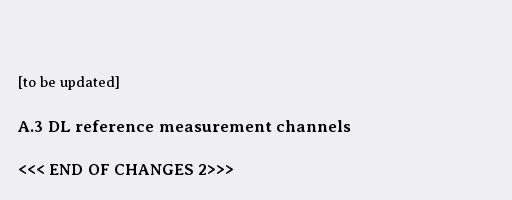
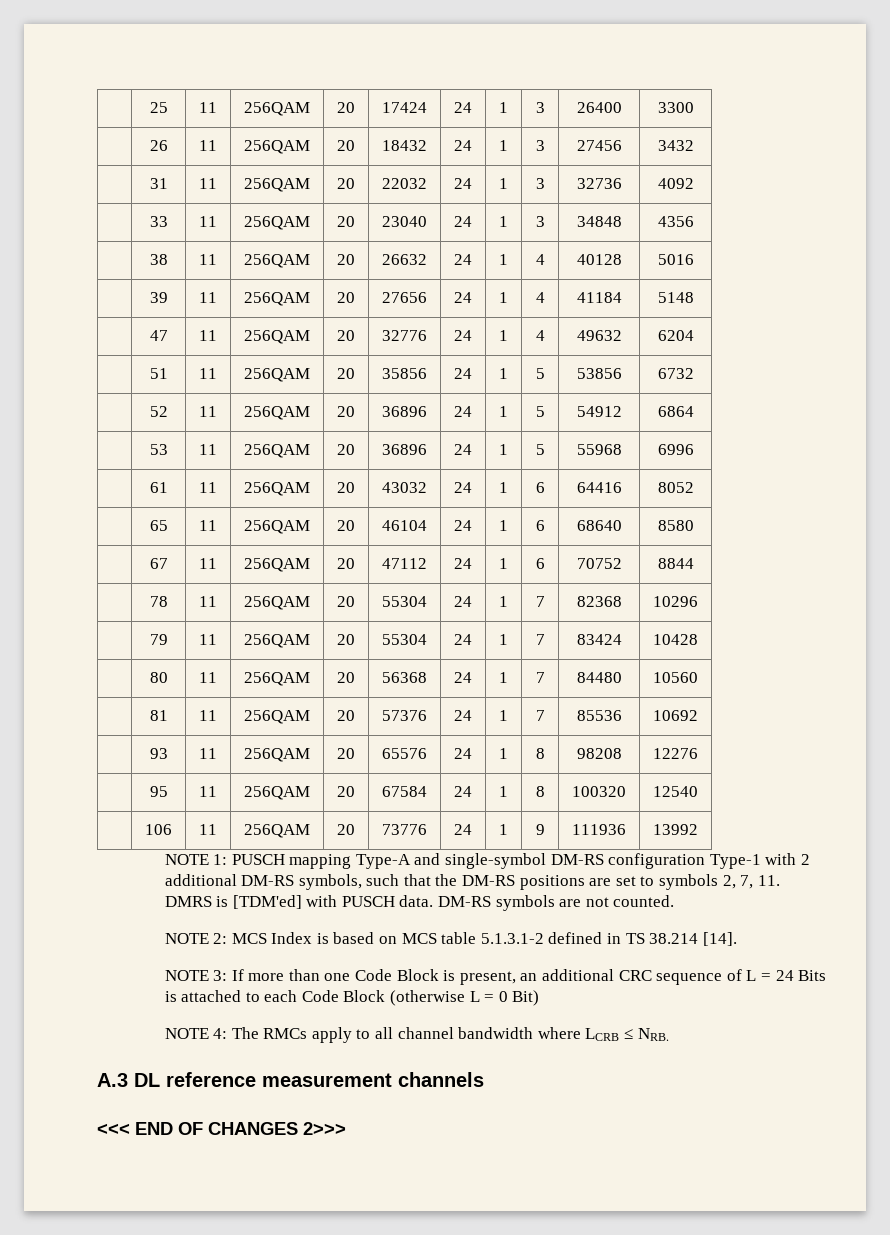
- [to be updated]
+ | 25 | 11 | 256QAM | 20 | 17424 | 24 | 1 | 3 | 26400 | 3300
+ | 26 | 11 | 256QAM | 20 | 18432 | 24 | 1 | 3 | 27456 | 3432
+ | 31 | 11 | 256QAM | 20 | 22032 | 24 | 1 | 3 | 32736 | 4092
+ | 33 | 11 | 256QAM | 20 | 23040 | 24 | 1 | 3 | 34848 | 4356
+ | 38 | 11 | 256QAM | 20 | 26632 | 24 | 1 | 4 | 40128 | 5016
+ | 39 | 11 | 256QAM | 20 | 27656 | 24 | 1 | 4 | 41184 | 5148
+ | 47 | 11 | 256QAM | 20 | 32776 | 24 | 1 | 4 | 49632 | 6204
+ | 51 | 11 | 256QAM | 20 | 35856 | 24 | 1 | 5 | 53856 | 6732
+ | 52 | 11 | 256QAM | 20 | 36896 | 24 | 1 | 5 | 54912 | 6864
+ | 53 | 11 | 256QAM | 20 | 36896 | 24 | 1 | 5 | 55968 | 6996
+ | 61 | 11 | 256QAM | 20 | 43032 | 24 | 1 | 6 | 64416 | 8052
+ | 65 | 11 | 256QAM | 20 | 46104 | 24 | 1 | 6 | 68640 | 8580
+ | 67 | 11 | 256QAM | 20 | 47112 | 24 | 1 | 6 | 70752 | 8844
+ | 78 | 11 | 256QAM | 20 | 55304 | 24 | 1 | 7 | 82368 | 10296
+ | 79 | 11 | 256QAM | 20 | 55304 | 24 | 1 | 7 | 83424 | 10428
+ | 80 | 11 | 256QAM | 20 | 56368 | 24 | 1 | 7 | 84480 | 10560
+ | 81 | 11 | 256QAM | 20 | 57376 | 24 | 1 | 7 | 85536 | 10692
+ | 93 | 11 | 256QAM | 20 | 65576 | 24 | 1 | 8 | 98208 | 12276
+ | 95 | 11 | 256QAM | 20 | 67584 | 24 | 1 | 8 | 100320 | 12540
+ | 106 | 11 | 256QAM | 20 | 73776 | 24 | 1 | 9 | 111936 | 13992
+ NOTE 1: PUSCH mapping Type-A and single-symbol DM-RS configuration Type-1 with 2 additional DM-RS symbols, such that the DM-RS positions are set to symbols 2, 7, 11. DMRS is [TDM'ed] with PUSCH data. DM-RS symbols are not counted.
+ NOTE 2: MCS Index is based on MCS table 5.1.3.1-2 defined in TS 38.214 [14].
+ NOTE 3: If more than one Code Block is present, an additional CRC sequence of L = 24 Bits is attached to each Code Block (otherwise L = 0 Bit)
+ NOTE 4: The RMCs apply to all channel bandwidth where LCRB ≤ NRB.

